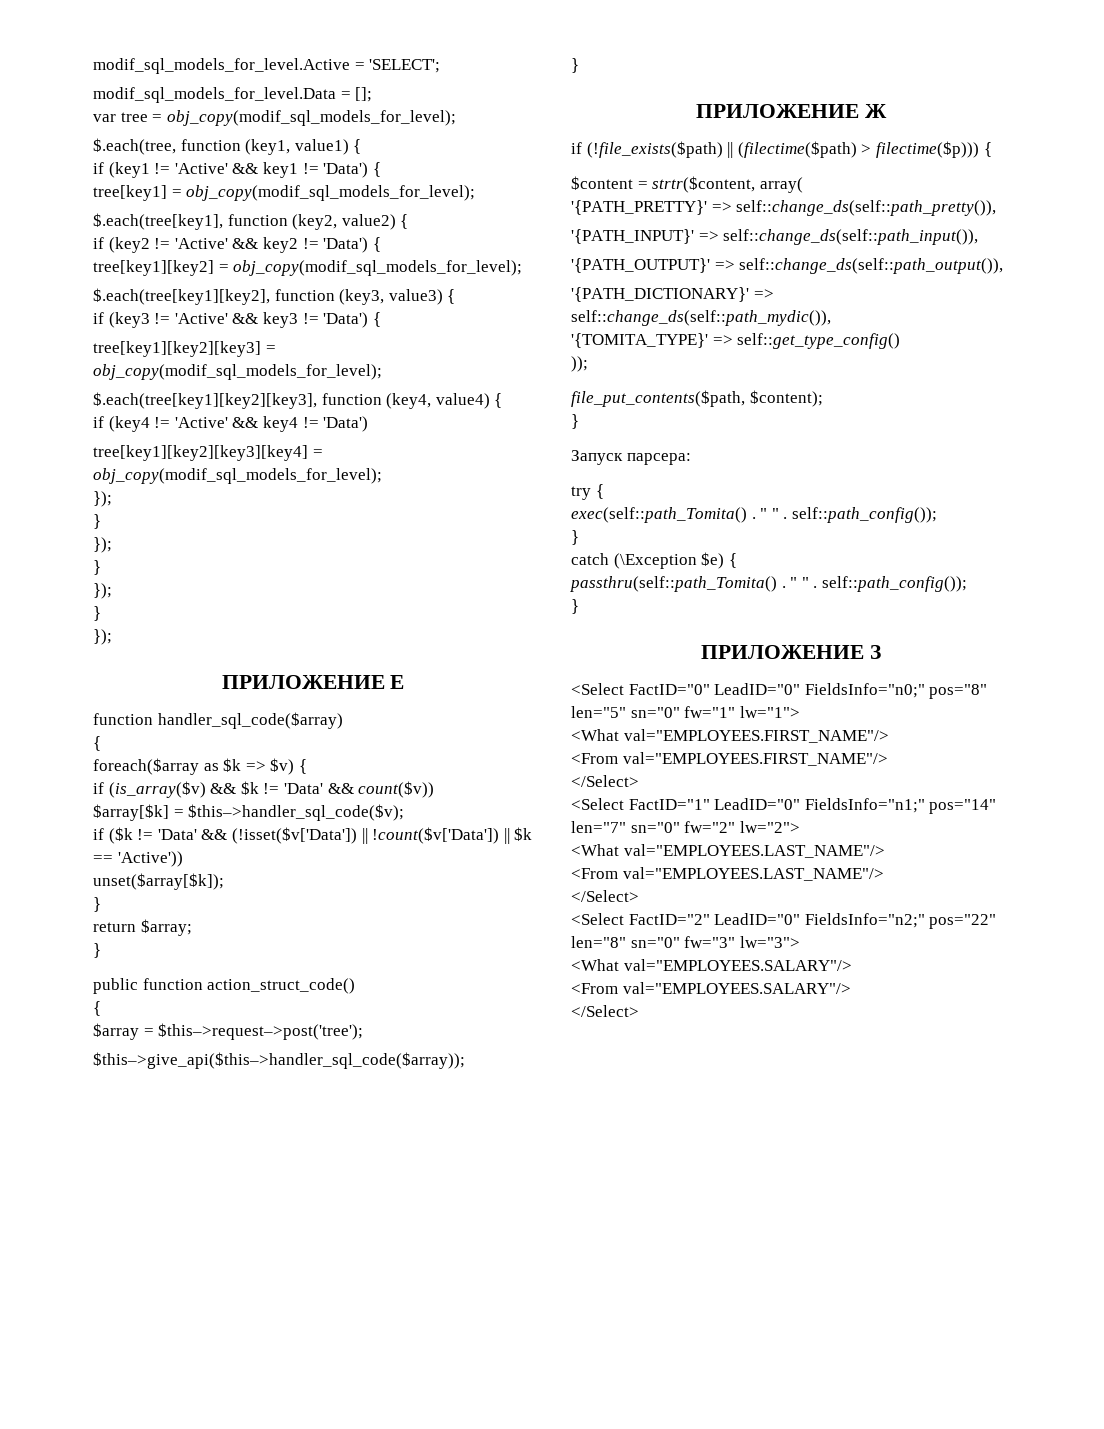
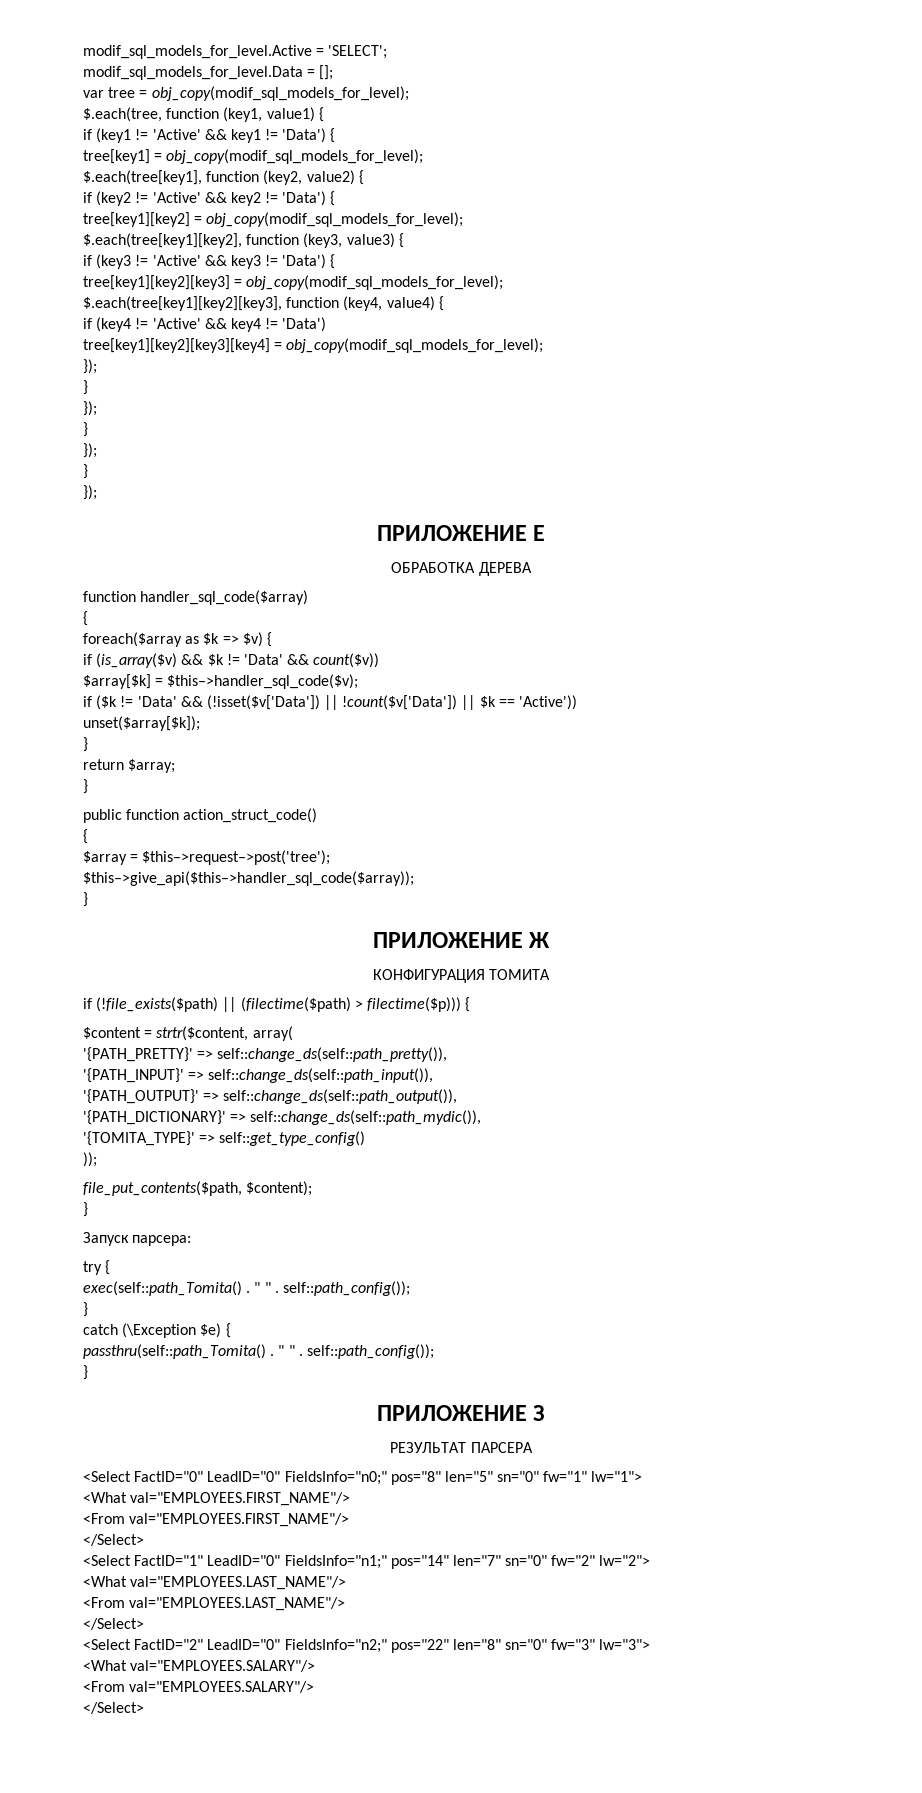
+ ОБРАБОТКА ДЕРЕВА
+ КОНФИГУРАЦИЯ ТОМИТА
+ РЕЗУЛЬТАТ ПАРСЕРА

